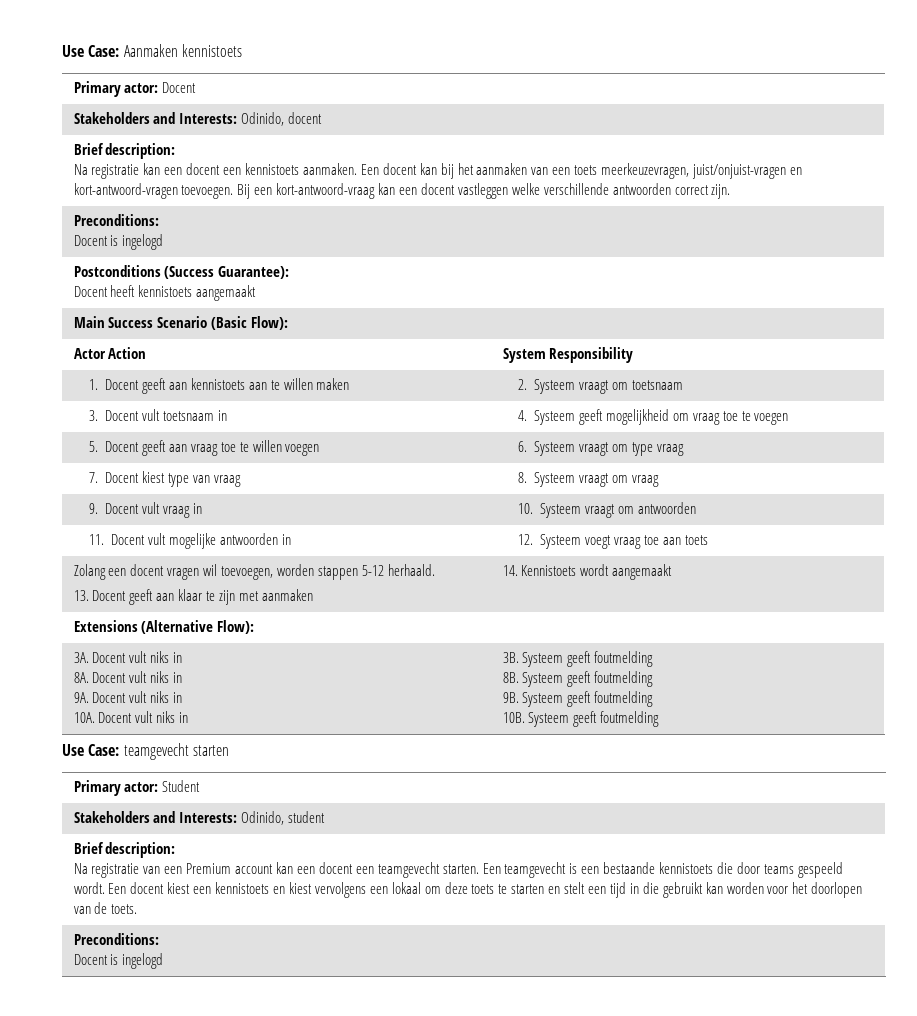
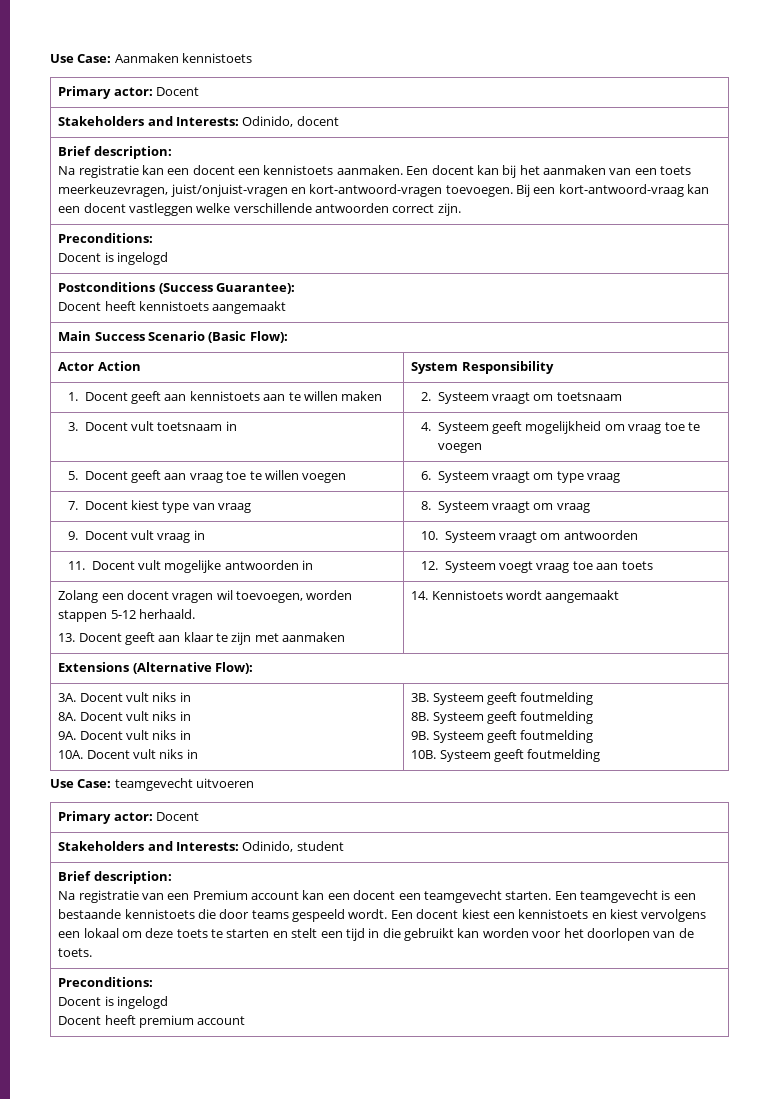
- Use Case: teamgevecht starten
- Primary actor: Student
+ Use Case: teamgevecht uitvoeren
+ Primary actor: Docent
  Een docent kiest een kennistoets en kiest vervolgens een lokaal om deze toets te starten en stelt een tijd in die gebruikt kan worden voor het doorlopen van de toets.
  Preconditions:
  Docent is ingelogd
+ Docent heeft premium account

